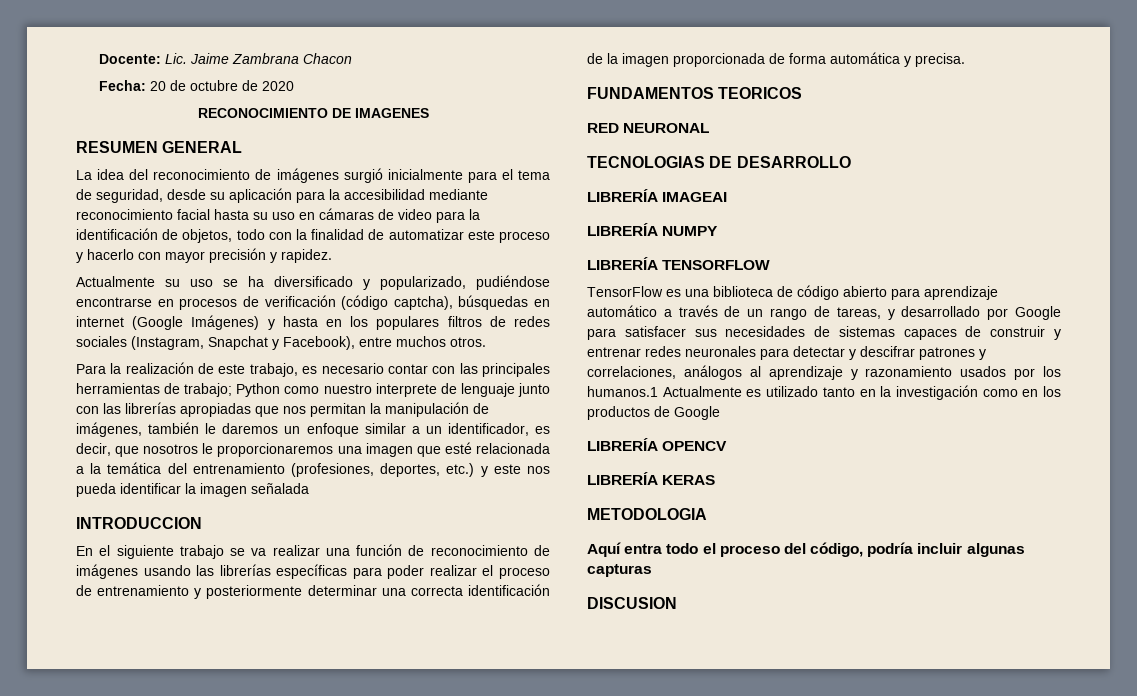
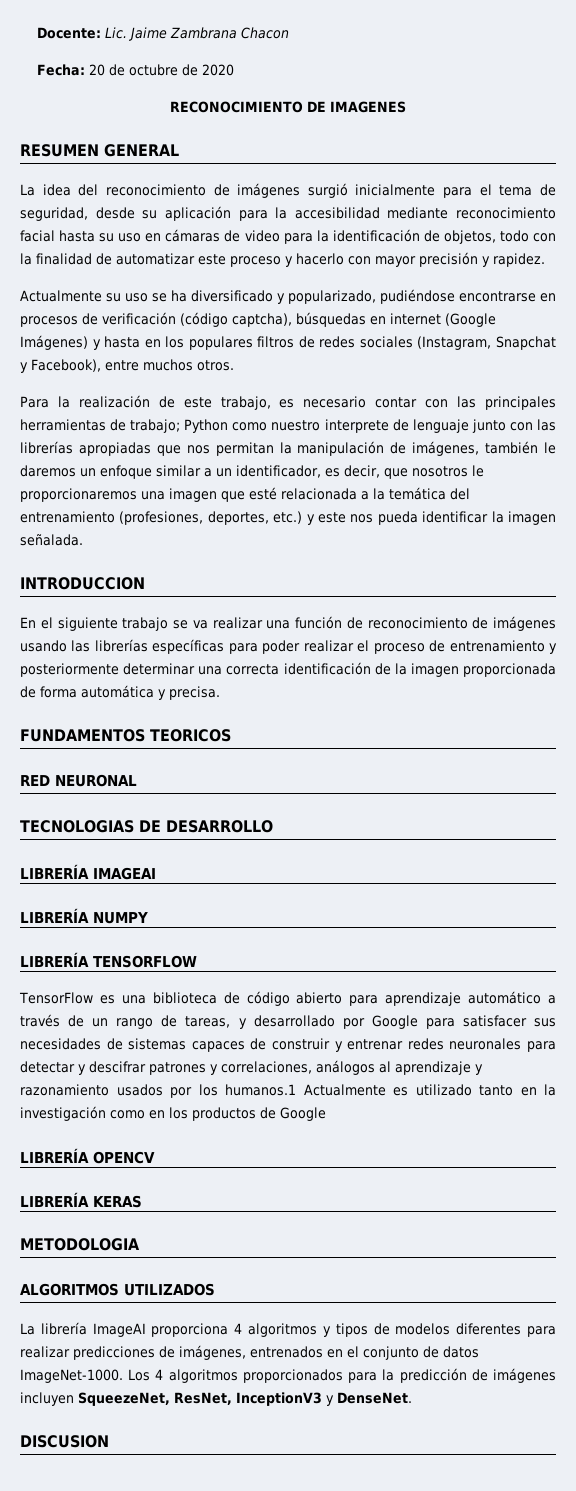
- Python como nuestro interprete de lenguaje junto con las librerías apropiadas que nos permitan la manipulación de imágenes, también le daremos un enfoque similar a un identificador, es decir, que nosotros le proporcionaremos una imagen que esté relacionada a la temática del entrenamiento (profesiones, deportes, etc.) y este nos pueda identificar la imagen señalada
+ Python como nuestro interprete de lenguaje junto con las librerías apropiadas que nos permitan la manipulación de imágenes, también le daremos un enfoque similar a un identificador, es decir, que nosotros le proporcionaremos una imagen que esté relacionada a la temática del entrenamiento (profesiones, deportes, etc.) y este nos pueda identificar la imagen señalada.
- Aquí entra todo el proceso del código, podría incluir algunas capturas
+ ALGORITMOS UTILIZADOS
+ La librería ImageAI proporciona 4 algoritmos y tipos de modelos diferentes para realizar predicciones de imágenes, entrenados en el conjunto de datos ImageNet-1000. Los 4 algoritmos proporcionados para la predicción de imágenes incluyen SqueezeNet, ResNet, InceptionV3 y DenseNet.

